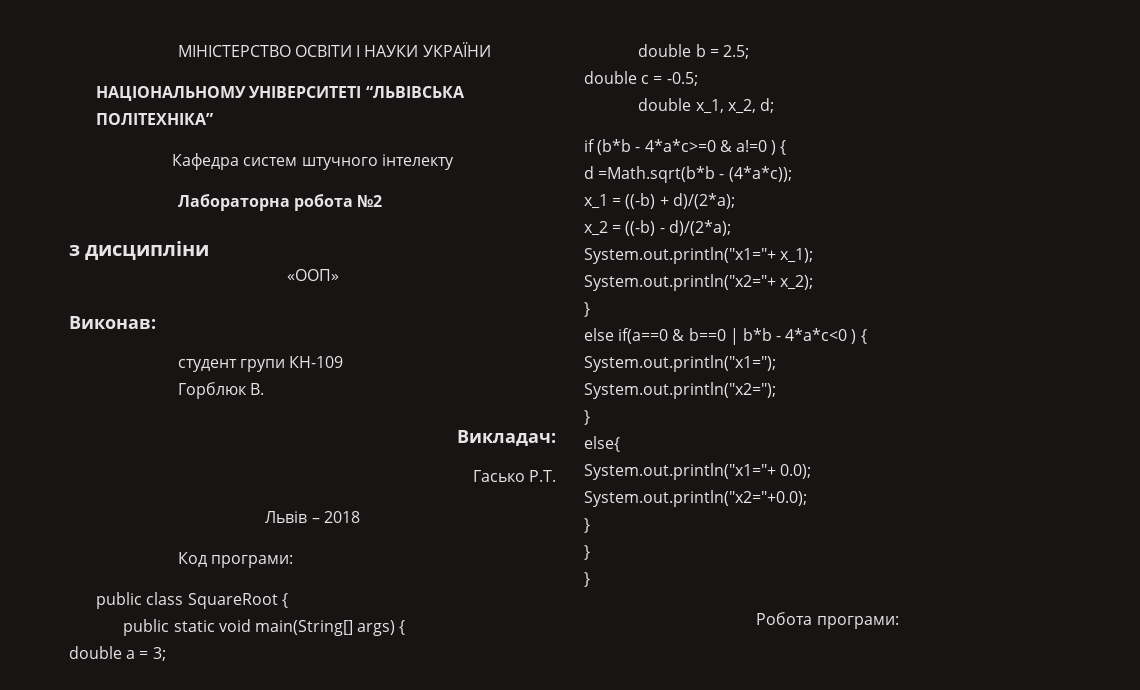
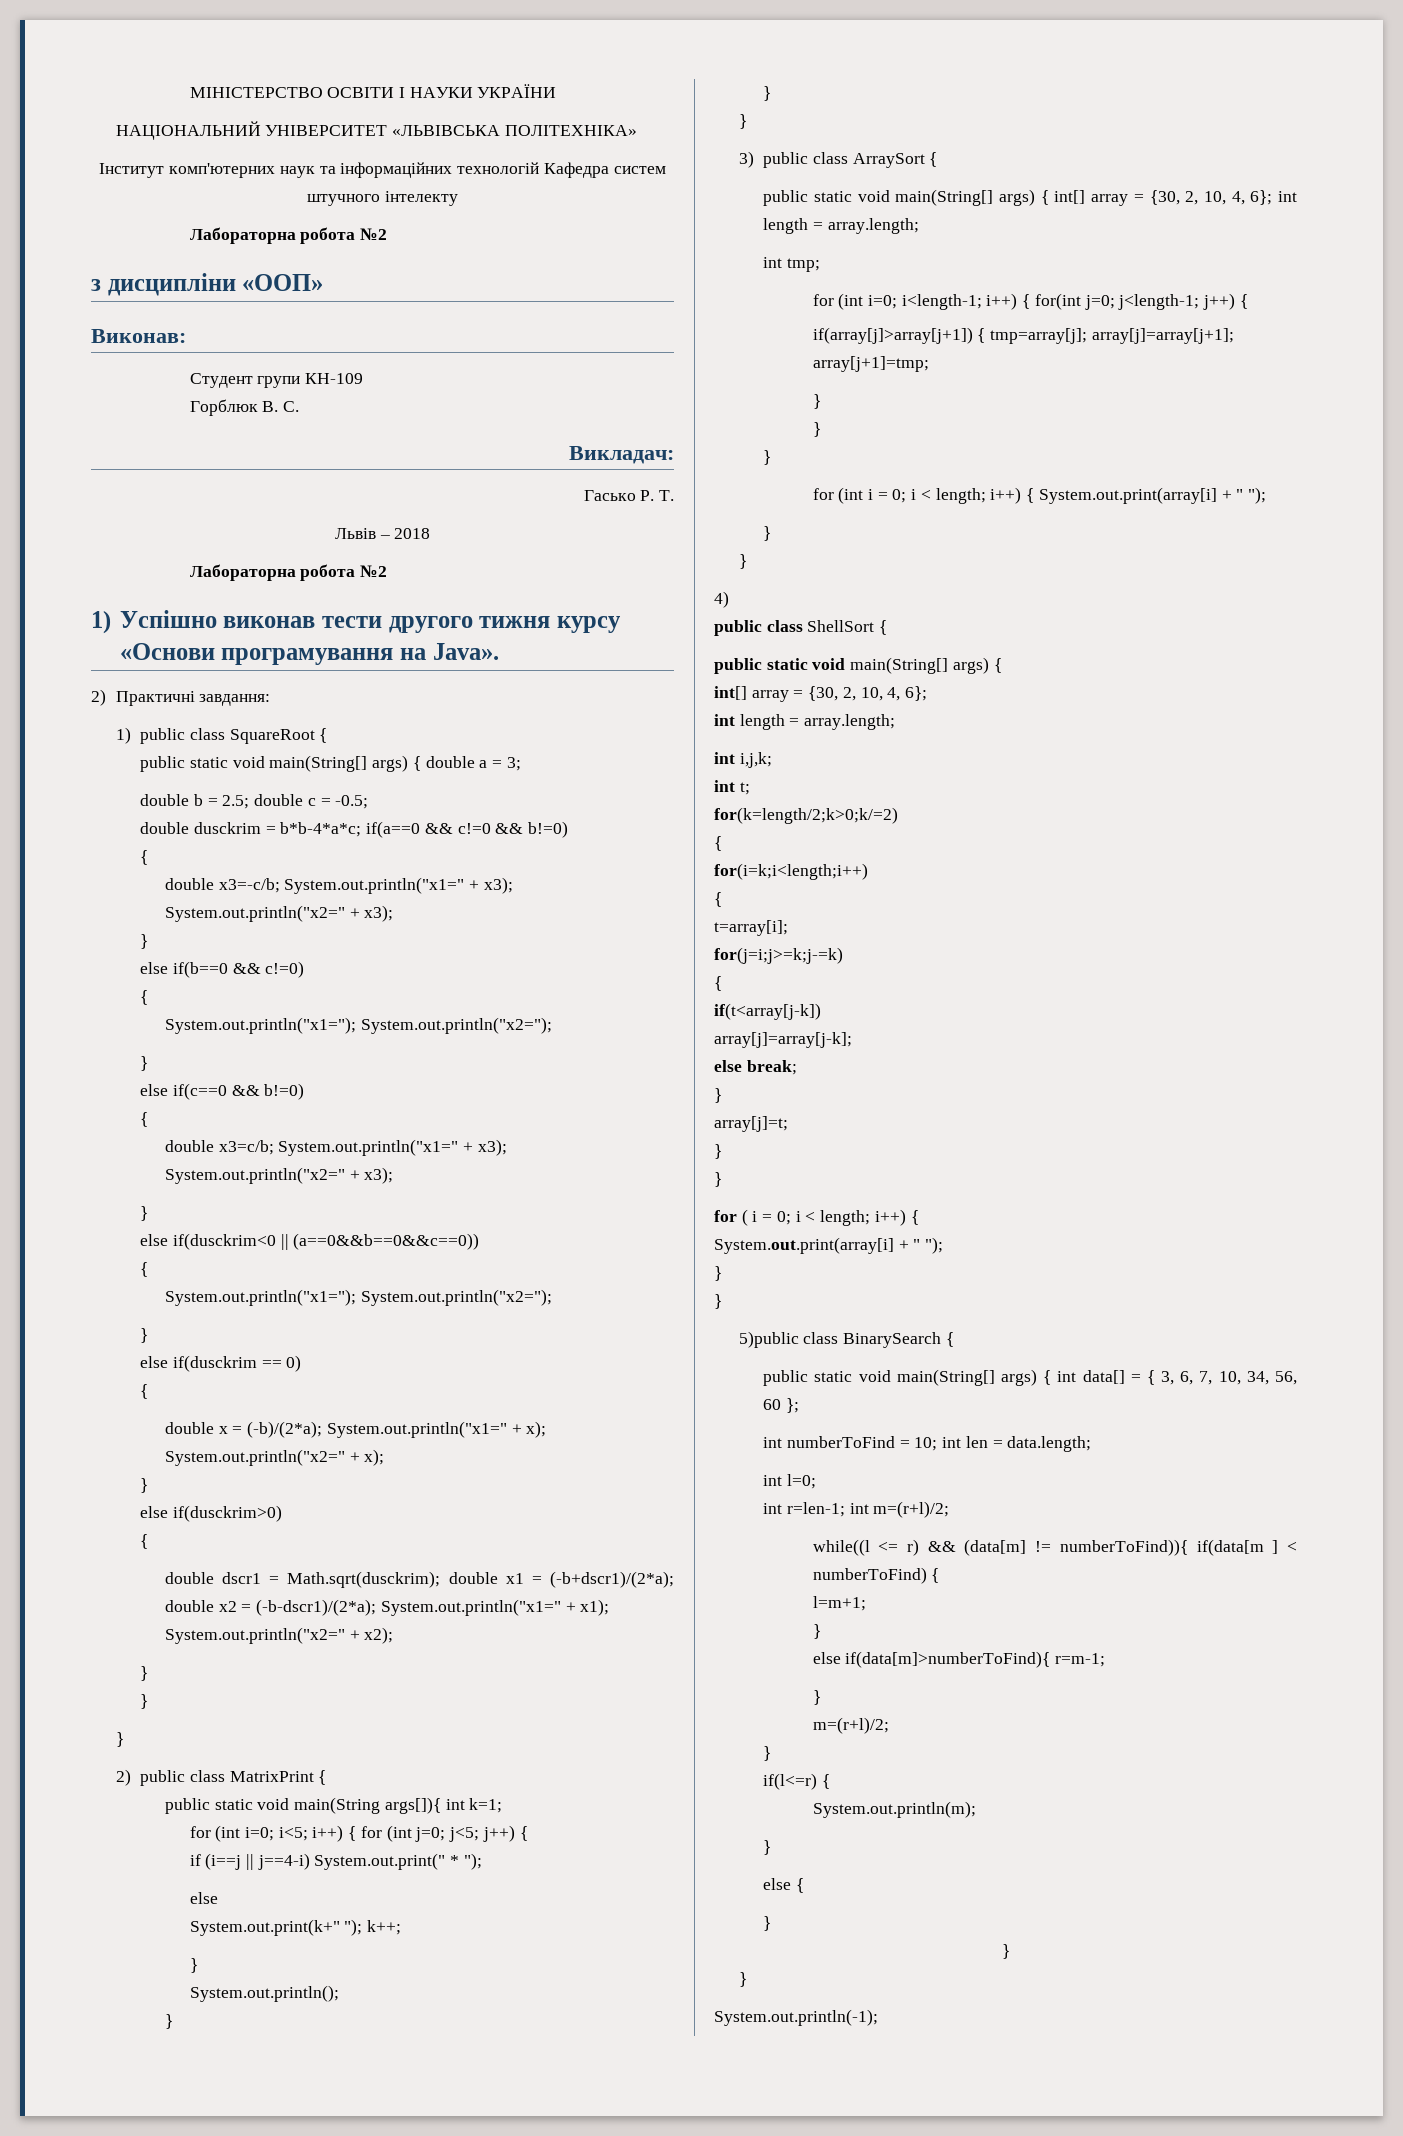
- НАЦІОНАЛЬНОМУ УНІВЕРСИТЕТІ “ЛЬВІВСЬКА ПОЛІТЕХНІКА”
- Кафедра систем штучного інтелекту
+ НАЦІОНАЛЬНИЙ УНІВЕРСИТЕТ «ЛЬВІВСЬКА ПОЛІТЕХНІКА»
+ Інститут комп'ютерних наук та інформаційних технологій Кафедра систем штучного інтелекту
- з дисципліни
- «OOП»
+ з дисципліни «OOП»
- студент групи КН-109
+ Студент групи КН-109
- Горблюк В.
+ Горблюк В. С.
- Гасько Р.Т.
+ Гасько Р. Т.
  Львів – 2018
- Код програми:
- public class SquareRoot {
+ Лабораторна робота №2
+ 1) Успішно виконав тести другого тижня курсу «Основи програмування на Java».
+ 2) Практичні завдання:
+ 1) public class SquareRoot {
- public static void main(String[] args) {
- double a = 3;
+ public static void main(String[] args) { double a = 3;
- double b = 2.5;
- double c = -0.5;
+ double b = 2.5; double c = -0.5;
- double x_1, x_2, d;
- if (b*b - 4*a*c>=0 & a!=0 ) {
- d =Math.sqrt(b*b - (4*a*c));
- x_1 = ((-b) + d)/(2*a);
- x_2 = ((-b) - d)/(2*a);
- System.out.println("x1="+ x_1);
- System.out.println("x2="+ x_2);
+ double dusckrim = b*b-4*a*c; if(a==0 && c!=0 && b!=0)
+ {
+ double x3=-c/b; System.out.println("x1=" + x3); System.out.println("x2=" + x3);
  }
- else if(a==0 & b==0 | b*b - 4*a*c<0 ) {
- System.out.println("x1=");
- System.out.println("x2=");
+ else if(b==0 && c!=0)
+ {
+ System.out.println("x1="); System.out.println("x2=");
  }
- else{
- System.out.println("x1="+ 0.0);
- System.out.println("x2="+0.0);
+ else if(c==0 && b!=0)
+ {
+ double x3=c/b; System.out.println("x1=" + x3); System.out.println("x2=" + x3);
+ }
+ else if(dusckrim<0 || (a==0&&b==0&&c==0))
+ {
+ System.out.println("x1="); System.out.println("x2=");
+ }
+ else if(dusckrim == 0)
+ {
+ double x = (-b)/(2*a); System.out.println("x1=" + x); System.out.println("x2=" + x);
+ }
+ else if(dusckrim>0)
+ {
+ double dscr1 = Math.sqrt(dusckrim); double x1 = (-b+dscr1)/(2*a); double x2 = (-b-dscr1)/(2*a); System.out.println("x1=" + x1); System.out.println("x2=" + x2);
  }
  }
  }
- Робота програми:
+ 2) public class MatrixPrint {
+ public static void main(String args[]){ int k=1;
+ for (int i=0; i<5; i++) { for (int j=0; j<5; j++) {
+ if (i==j || j==4-i) System.out.print(" * ");
+ else
+ System.out.print(k+" "); k++;
+ }
+ System.out.println();
+ }
+ }
+ }
+ 3) public class ArraySort {
+ public static void main(String[] args) { int[] array = {30, 2, 10, 4, 6}; int length = array.length;
+ int tmp;
+ for (int i=0; i<length-1; i++) { for(int j=0; j<length-1; j++) {
+ if(array[j]>array[j+1]) { tmp=array[j]; array[j]=array[j+1]; array[j+1]=tmp;
+ }
+ }
+ }
+ for (int i = 0; i < length; i++) { System.out.print(array[i] + " ");
+ }
+ }
+ 4)
+ public class ShellSort {
+ public static void main(String[] args) {
+ int[] array = {30, 2, 10, 4, 6};
+ int length = array.length;
+ int i,j,k;
+ int t;
+ for(k=length/2;k>0;k/=2)
+ {
+ for(i=k;i<length;i++)
+ {
+ t=array[i];
+ for(j=i;j>=k;j-=k)
+ {
+ if(t<array[j-k])
+ array[j]=array[j-k];
+ else break;
+ }
+ array[j]=t;
+ }
+ }
+ for ( i = 0; i < length; i++) {
+ System.out.print(array[i] + " ");
+ }
+ }
+ 5)public class BinarySearch {
+ public static void main(String[] args) { int data[] = { 3, 6, 7, 10, 34, 56, 60 };
+ int numberToFind = 10; int len = data.length;
+ int l=0;
+ int r=len-1; int m=(r+l)/2;
+ while((l <= r) && (data[m] != numberToFind)){ if(data[m ] < numberToFind) {
+ l=m+1;
+ }
+ else if(data[m]>numberToFind){ r=m-1;
+ }
+ m=(r+l)/2;
+ }
+ if(l<=r) {
+ System.out.println(m);
+ }
+ else {
+ }
+ }
+ }
+ System.out.println(-1);

